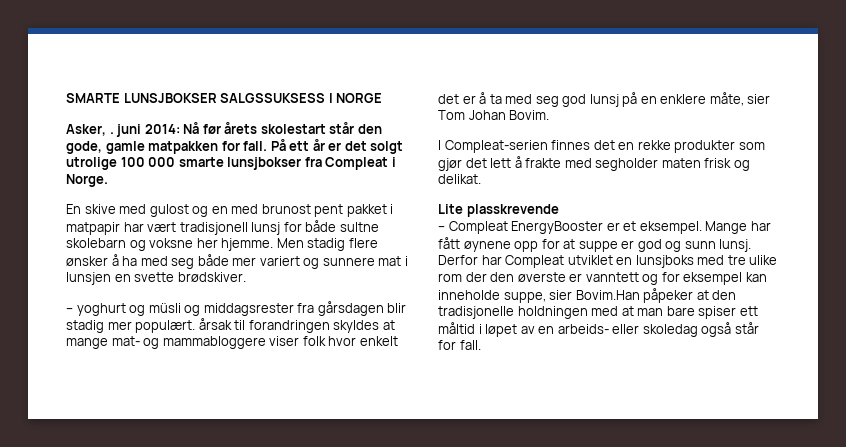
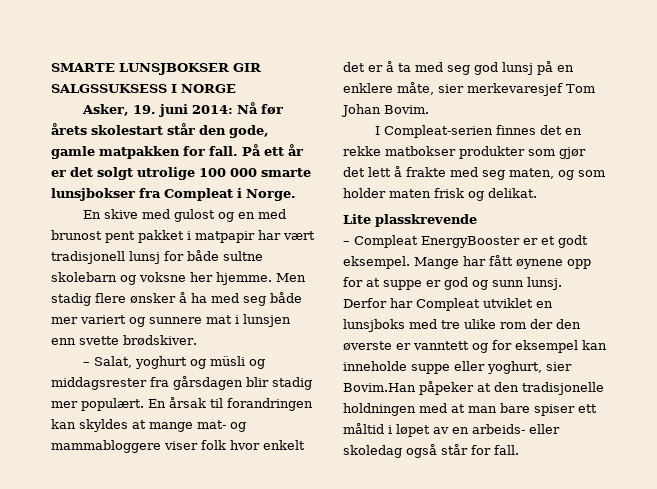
- SMARTE LUNSJBOKSER SALGSSUKSESS I NORGE
+ SMARTE LUNSJBOKSER GIR SALGSSUKSESS I NORGE
- Asker, . juni 2014: Nå før årets skolestart står den gode, gamle matpakken for fall.
+ Asker, 19. juni 2014: Nå før årets skolestart står den gode, gamle matpakken for fall.
- Men stadig flere ønsker å ha med seg både mer variert og sunnere mat i lunsjen en svette brødskiver.
+ Men stadig flere ønsker å ha med seg både mer variert og sunnere mat i lunsjen enn svette brødskiver.
- – yoghurt og müsli og middagsrester fra gårsdagen blir stadig mer populært. årsak til forandringen skyldes at mange mat- og mammabloggere viser folk hvor enkelt det er å ta med seg god lunsj på en enklere måte, sier Tom Johan Bovim.
+ – Salat, yoghurt og müsli og middagsrester fra gårsdagen blir stadig mer populært. En årsak til forandringen kan skyldes at mange mat- og mammabloggere viser folk hvor enkelt det er å ta med seg god lunsj på en enklere måte, sier merkevaresjef Tom Johan Bovim.
- I Compleat-serien finnes det en rekke produkter som gjør det lett å frakte med segholder maten frisk og delikat.
+ I Compleat-serien finnes det en rekke matbokser produkter som gjør det lett å frakte med seg maten, og som holder maten frisk og delikat.
- – Compleat EnergyBooster er et eksempel.
+ – Compleat EnergyBooster er et godt eksempel.
- Derfor har Compleat utviklet en lunsjboks med tre ulike rom der den øverste er vanntett og for eksempel kan inneholde suppe, sier Bovim.Han påpeker at den tradisjonelle holdningen med at man bare spiser ett måltid i løpet av en arbeids- eller skoledag også står for fall.
+ Derfor har Compleat utviklet en lunsjboks med tre ulike rom der den øverste er vanntett og for eksempel kan inneholde suppe eller yoghurt, sier Bovim.Han påpeker at den tradisjonelle holdningen med at man bare spiser ett måltid i løpet av en arbeids- eller skoledag også står for fall.

